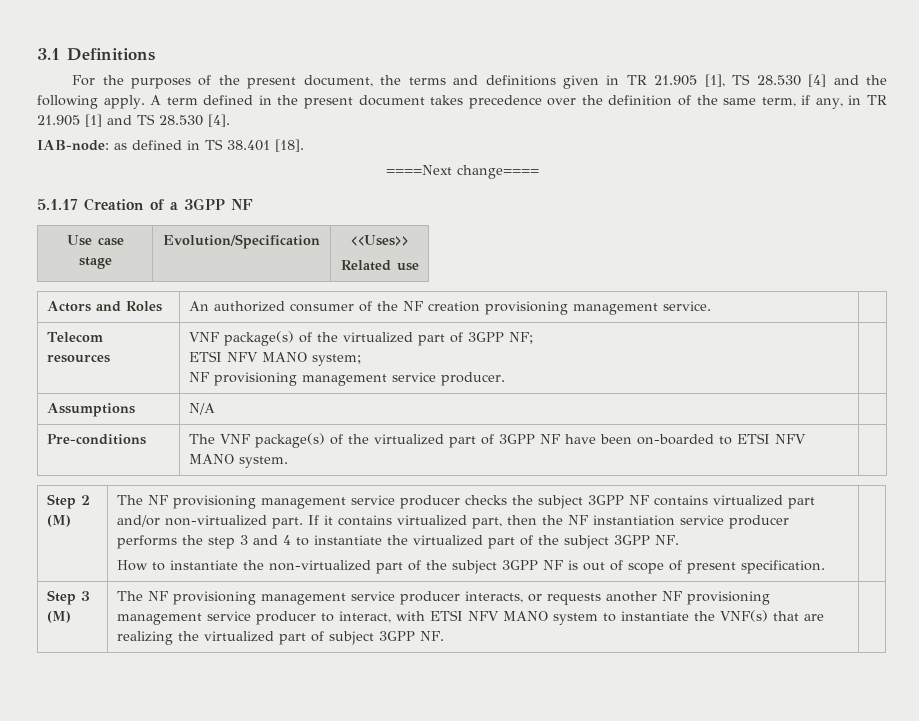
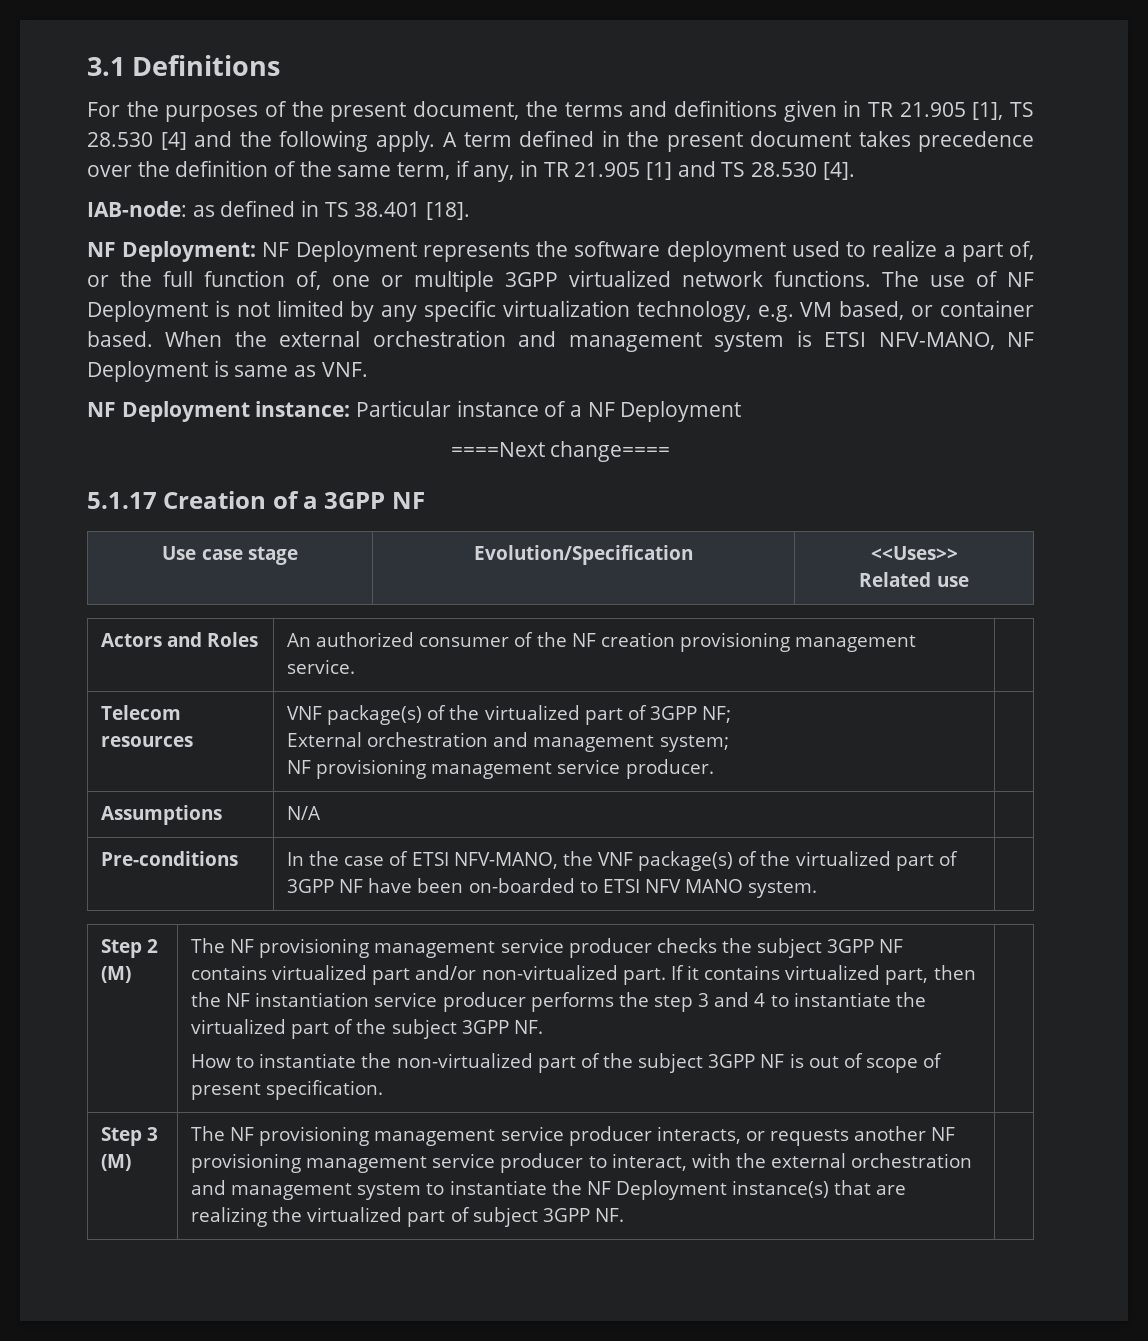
+ NF Deployment: NF Deployment represents the software deployment used to realize a part of, or the full function of, one or multiple 3GPP virtualized network functions. The use of NF Deployment is not limited by any specific virtualization technology, e.g. VM based, or container based. When the external orchestration and management system is ETSI NFV-MANO, NF Deployment is same as VNF.
+ NF Deployment instance: Particular instance of a NF Deployment
  Telecom resources | VNF package(s) of the virtualized part of 3GPP NF;
- ETSI NFV MANO system;
+ External orchestration and management system;
- Pre-conditions | The VNF package(s) of the virtualized part of 3GPP NF have been on-boarded to ETSI NFV MANO system. |
+ Pre-conditions | In the case of ETSI NFV-MANO, the VNF package(s) of the virtualized part of 3GPP NF have been on-boarded to ETSI NFV MANO system. |
- The NF provisioning management service producer interacts, or requests another NF provisioning management service producer to interact, with ETSI NFV MANO system to instantiate the VNF(s) that are realizing the virtualized part of subject 3GPP NF.
+ The NF provisioning management service producer interacts, or requests another NF provisioning management service producer to interact, with the external orchestration and management system to instantiate the NF Deployment instance(s) that are realizing the virtualized part of subject 3GPP NF.

